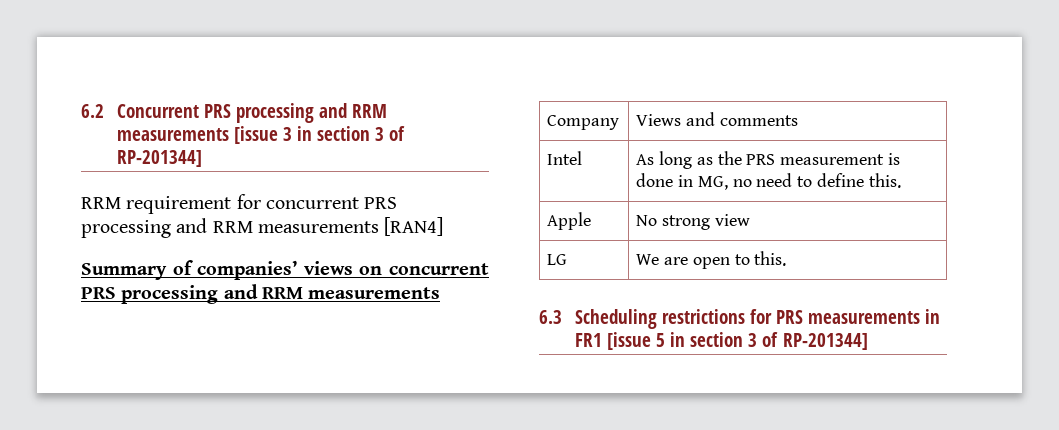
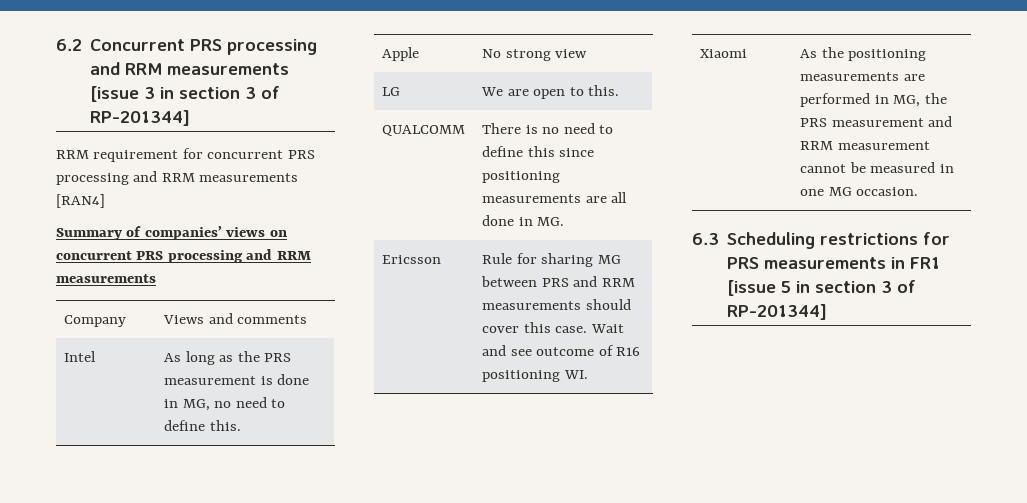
+ QUALCOMM | There is no need to define this since positioning measurements are all done in MG.
+ Ericsson | Rule for sharing MG between PRS and RRM measurements should cover this case. Wait and see outcome of R16 positioning WI.
+ Xiaomi | As the positioning measurements are performed in MG, the PRS measurement and RRM measurement cannot be measured in one MG occasion.

